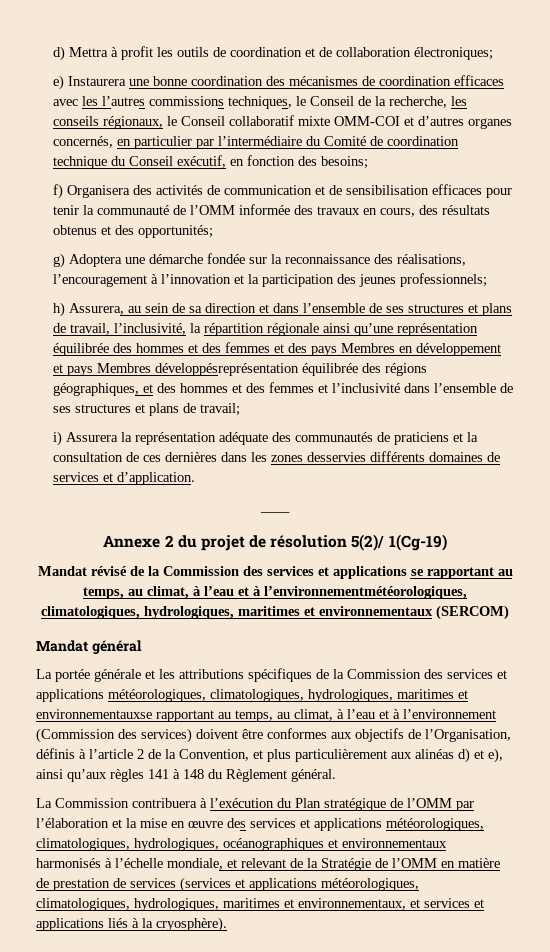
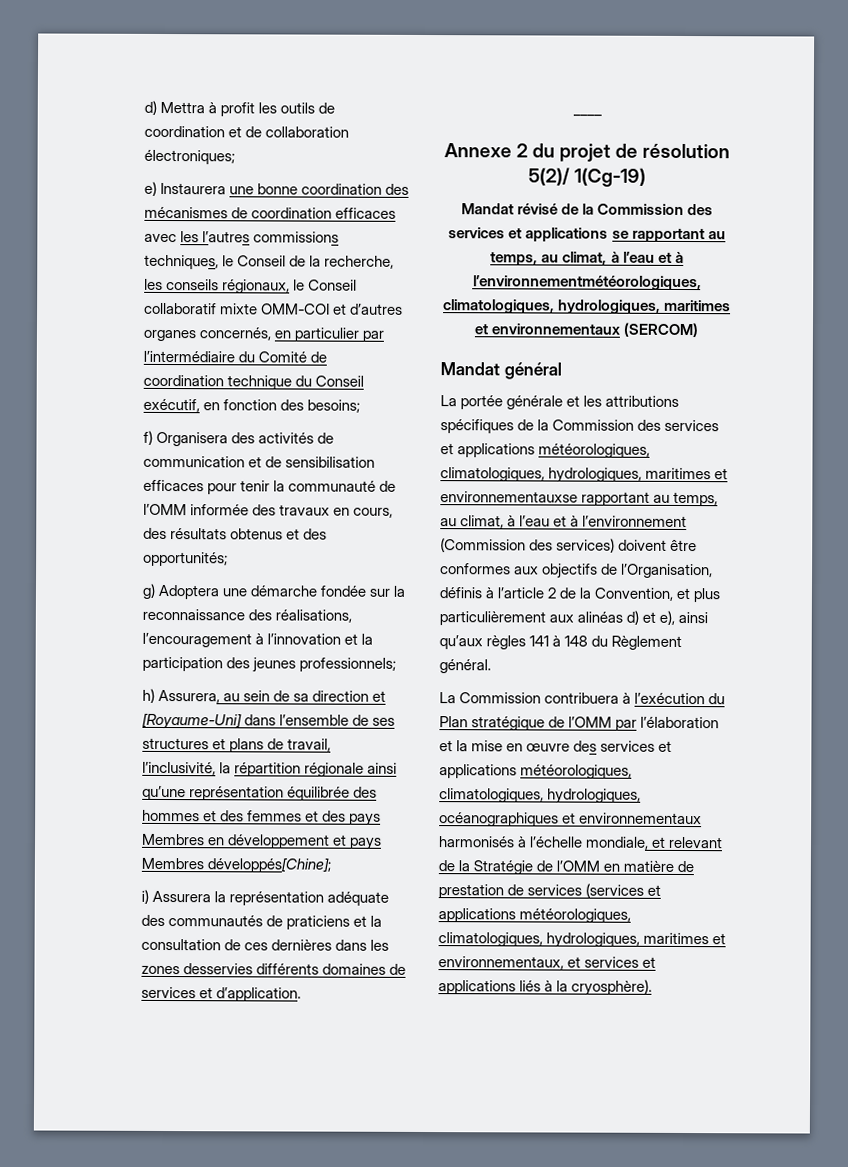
- h) Assurera, au sein de sa direction et dans l’ensemble de ses structures et plans de travail, l’inclusivité, la répartition régionale ainsi qu’une représentation équilibrée des hommes et des femmes et des pays Membres en développement et pays Membres développésreprésentation équilibrée des régions géographiques, et des hommes et des femmes et l’inclusivité dans l’ensemble de ses structures et plans de travail;
+ h) Assurera, au sein de sa direction et [Royaume-Uni] dans l’ensemble de ses structures et plans de travail, l’inclusivité, la répartition régionale ainsi qu’une représentation équilibrée des hommes et des femmes et des pays Membres en développement et pays Membres développés[Chine];

